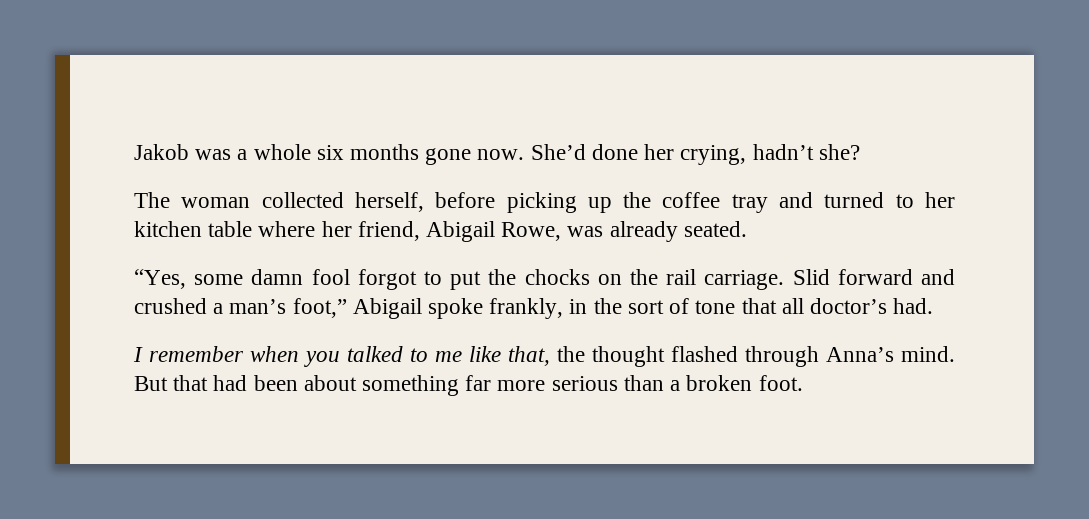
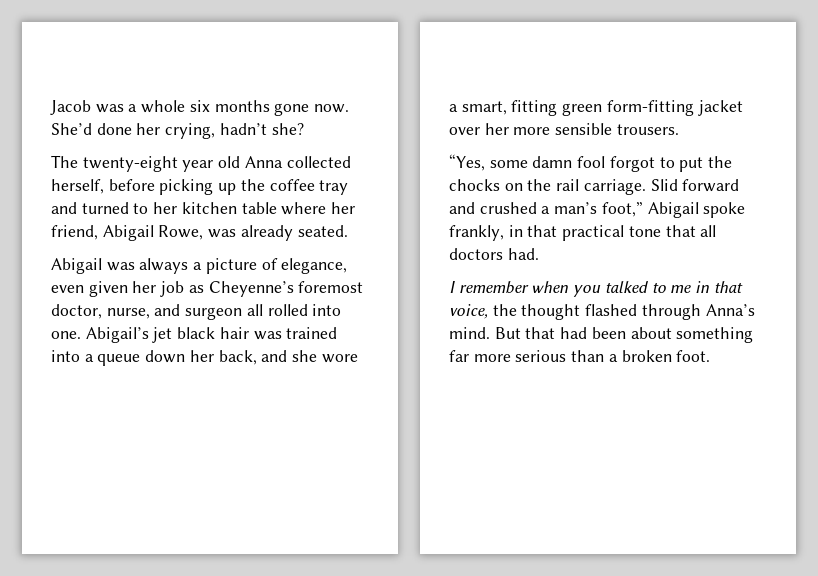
- Jakob was a whole six months gone now.
+ Jacob was a whole six months gone now.
- The woman collected herself, before picking up the coffee tray and turned to her kitchen table where her friend, Abigail Rowe, was already seated.
+ The twenty-eight year old Anna collected herself, before picking up the coffee tray and turned to her kitchen table where her friend, Abigail Rowe, was already seated.
+ Abigail was always a picture of elegance, even given her job as Cheyenne’s foremost doctor, nurse, and surgeon all rolled into one. Abigail’s jet black hair was trained into a queue down her back, and she wore a smart, fitting green form-fitting jacket over her more sensible trousers.
- Slid forward and crushed a man’s foot,” Abigail spoke frankly, in the sort of tone that all doctor’s had.
+ Slid forward and crushed a man’s foot,” Abigail spoke frankly, in that practical tone that all doctors had.
- I remember when you talked to me like that, the thought flashed through Anna’s mind.
+ I remember when you talked to me in that voice, the thought flashed through Anna’s mind.

